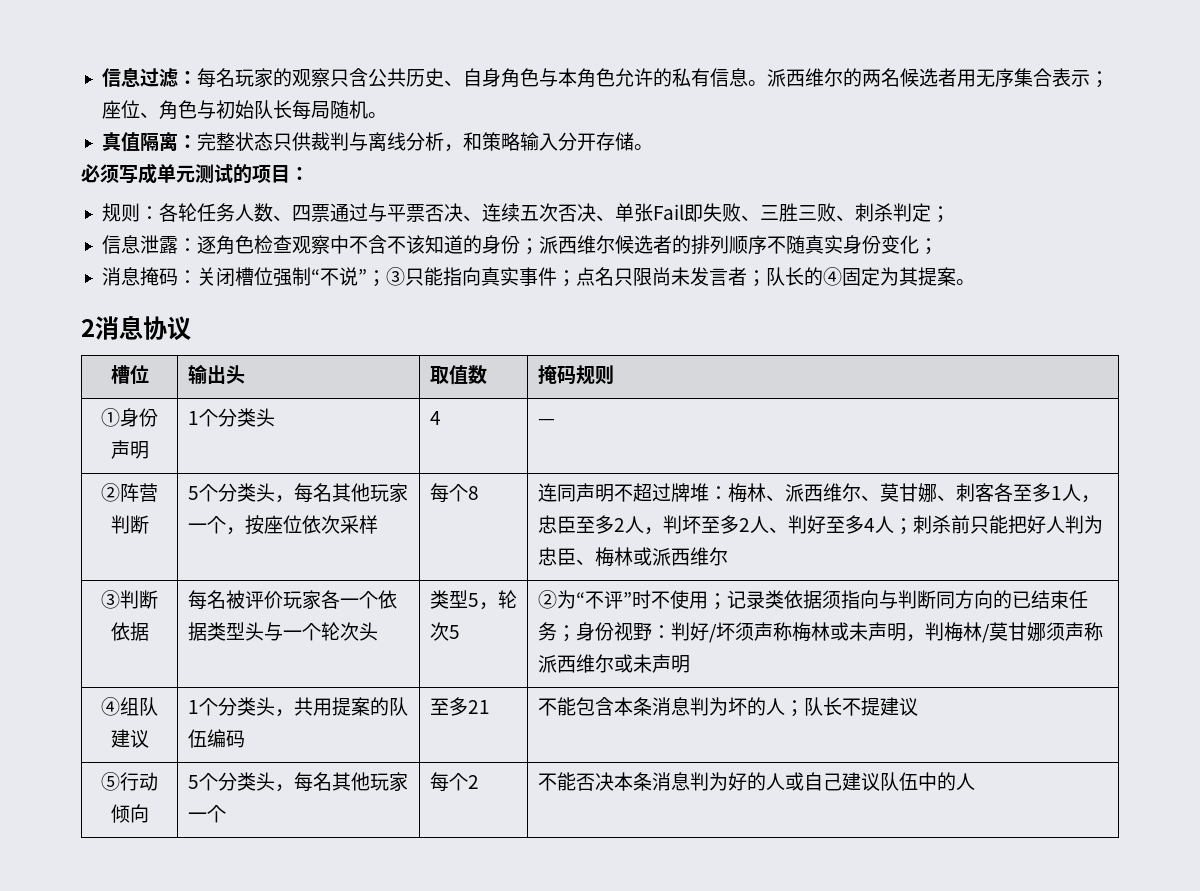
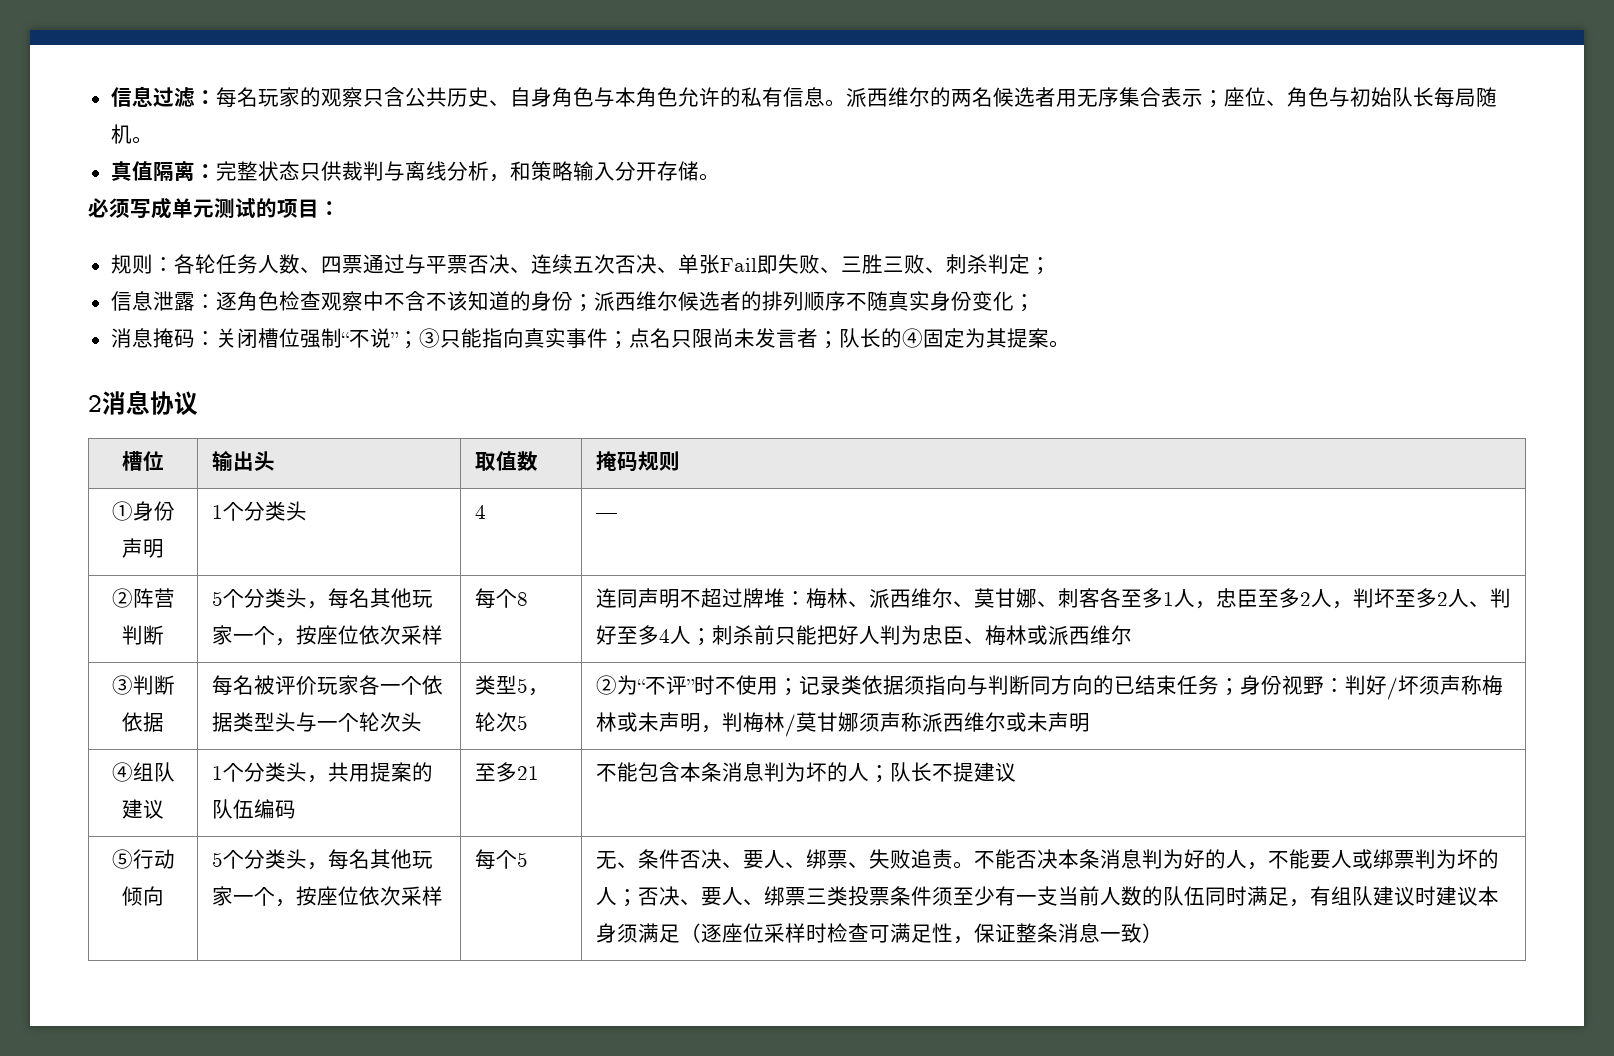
- 5个分类头，每名其他玩家一个 | 每个2 | 不能否决本条消息判为好的人或自己建议队伍中的人
+ 5个分类头，每名其他玩家一个，按座位依次采样 | 每个5 | 无、条件否决、要人、绑票、失败追责。不能否决本条消息判为好的人，不能要人或绑票判为坏的人；否决、要人、绑票三类投票条件须至少有一支当前人数的队伍同时满足，有组队建议时建议本身须满足（逐座位采样时检查可满足性，保证整条消息一致）

